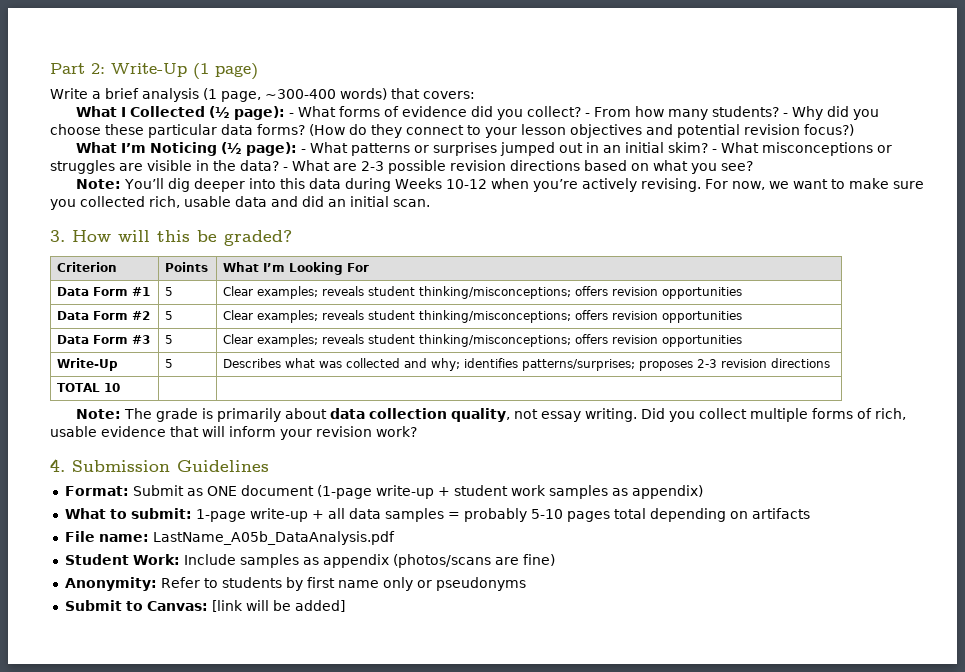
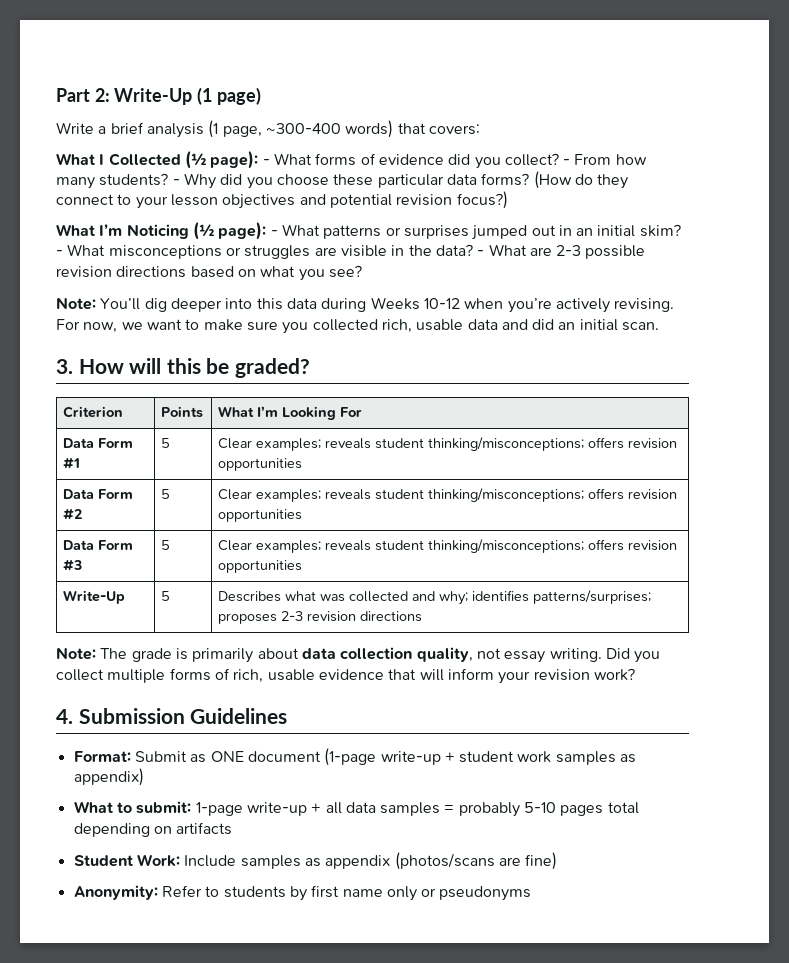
- TOTAL 10 | |
- File name: LastName_A05b_DataAnalysis.pdf
- Submit to Canvas: [link will be added]

